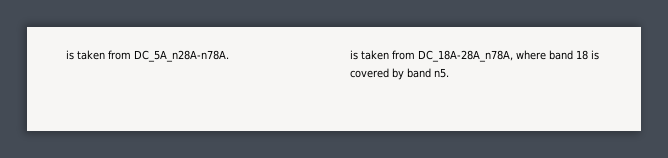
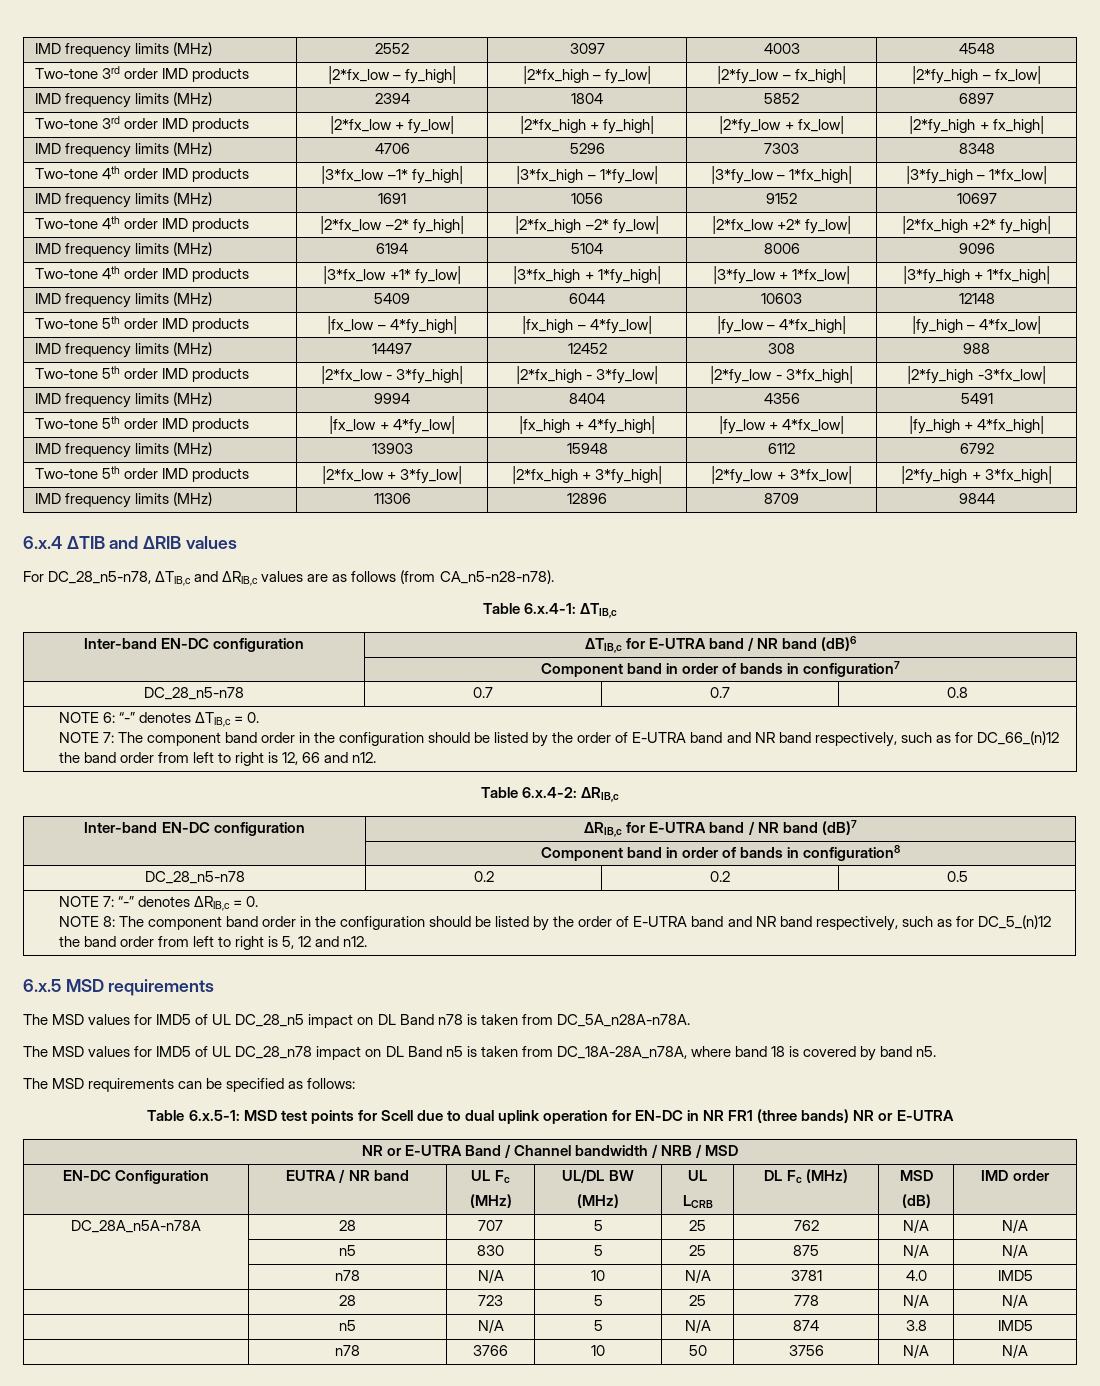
- is taken from DC_5A_n28A-n78A.
- is taken from DC_18A-28A_n78A, where band 18 is covered by band n5.
+ IMD frequency limits (MHz) | 2552 | 3097 | 4003 | 4548
+ Two-tone 3rd order IMD products | |2*fx_low – fy_high| | |2*fx_high – fy_low| | |2*fy_low – fx_high| | |2*fy_high – fx_low|
+ IMD frequency limits (MHz) | 2394 | 1804 | 5852 | 6897
+ Two-tone 3rd order IMD products | |2*fx_low + fy_low| | |2*fx_high + fy_high| | |2*fy_low + fx_low| | |2*fy_high + fx_high|
+ IMD frequency limits (MHz) | 4706 | 5296 | 7303 | 8348
+ Two-tone 4th order IMD products | |3*fx_low –1* fy_high| | |3*fx_high – 1*fy_low| | |3*fy_low – 1*fx_high| | |3*fy_high – 1*fx_low|
+ IMD frequency limits (MHz) | 1691 | 1056 | 9152 | 10697
+ Two-tone 4th order IMD products | |2*fx_low –2* fy_high| | |2*fx_high –2* fy_low| | |2*fx_low +2* fy_low| | |2*fx_high +2* fy_high|
+ IMD frequency limits (MHz) | 6194 | 5104 | 8006 | 9096
+ Two-tone 4th order IMD products | |3*fx_low +1* fy_low| | |3*fx_high + 1*fy_high| | |3*fy_low + 1*fx_low| | |3*fy_high + 1*fx_high|
+ IMD frequency limits (MHz) | 5409 | 6044 | 10603 | 12148
+ Two-tone 5th order IMD products | |fx_low – 4*fy_high| | |fx_high – 4*fy_low| | |fy_low – 4*fx_high| | |fy_high – 4*fx_low|
+ IMD frequency limits (MHz) | 14497 | 12452 | 308 | 988
+ Two-tone 5th order IMD products | |2*fx_low - 3*fy_high| | |2*fx_high - 3*fy_low| | |2*fy_low - 3*fx_high| | |2*fy_high -3*fx_low|
+ IMD frequency limits (MHz) | 9994 | 8404 | 4356 | 5491
+ Two-tone 5th order IMD products | |fx_low + 4*fy_low| | |fx_high + 4*fy_high| | |fy_low + 4*fx_low| | |fy_high + 4*fx_high|
+ IMD frequency limits (MHz) | 13903 | 15948 | 6112 | 6792
+ Two-tone 5th order IMD products | |2*fx_low + 3*fy_low| | |2*fx_high + 3*fy_high| | |2*fy_low + 3*fx_low| | |2*fy_high + 3*fx_high|
+ IMD frequency limits (MHz) | 11306 | 12896 | 8709 | 9844
+ 6.x.4 ∆TIB and ∆RIB values
+ For DC_28_n5-n78, ΔTIB,c and ΔRIB,c values are as follows (from CA_n5-n28-n78).
+ Table 6.x.4-1: ΔTIB,c
+ Inter-band EN-DC configuration | ΔTIB,c for E-UTRA band / NR band (dB)6
+ | Component band in order of bands in configuration7
+ DC_28_n5-n78 | 0.7 | 0.7 | 0.8
+ NOTE 6: “-” denotes ΔTIB,c = 0.
+ NOTE 7: The component band order in the configuration should be listed by the order of E-UTRA band and NR band respectively, such as for DC_66_(n)12 the band order from left to right is 12, 66 and n12.
+ Table 6.x.4-2: ΔRIB,c
+ Inter-band EN-DC configuration | ΔRIB,c for E-UTRA band / NR band (dB)7
+ | Component band in order of bands in configuration8
+ DC_28_n5-n78 | 0.2 | 0.2 | 0.5
+ NOTE 7: “-” denotes ΔRIB,c = 0.
+ NOTE 8: The component band order in the configuration should be listed by the order of E-UTRA band and NR band respectively, such as for DC_5_(n)12 the band order from left to right is 5, 12 and n12.
+ 6.x.5 MSD requirements
+ The MSD values for IMD5 of UL DC_28_n5 impact on DL Band n78 is taken from DC_5A_n28A-n78A.
+ The MSD values for IMD5 of UL DC_28_n78 impact on DL Band n5 is taken from DC_18A-28A_n78A, where band 18 is covered by band n5.
+ The MSD requirements can be specified as follows:
+ Table 6.x.5-1: MSD test points for Scell due to dual uplink operation for EN-DC in NR FR1 (three bands) NR or E-UTRA
+ NR or E-UTRA Band / Channel bandwidth / NRB / MSD
+ EN-DC Configuration | EUTRA / NR band | UL Fc
+ (MHz) | UL/DL BW
+ (MHz) | UL
+ LCRB | DL Fc (MHz) | MSD
+ (dB) | IMD order
+ DC_28A_n5A-n78A | 28 | 707 | 5 | 25 | 762 | N/A | N/A
+ | n5 | 830 | 5 | 25 | 875 | N/A | N/A
+ | n78 | N/A | 10 | N/A | 3781 | 4.0 | IMD5
+ | 28 | 723 | 5 | 25 | 778 | N/A | N/A
+ | n5 | N/A | 5 | N/A | 874 | 3.8 | IMD5
+ | n78 | 3766 | 10 | 50 | 3756 | N/A | N/A

